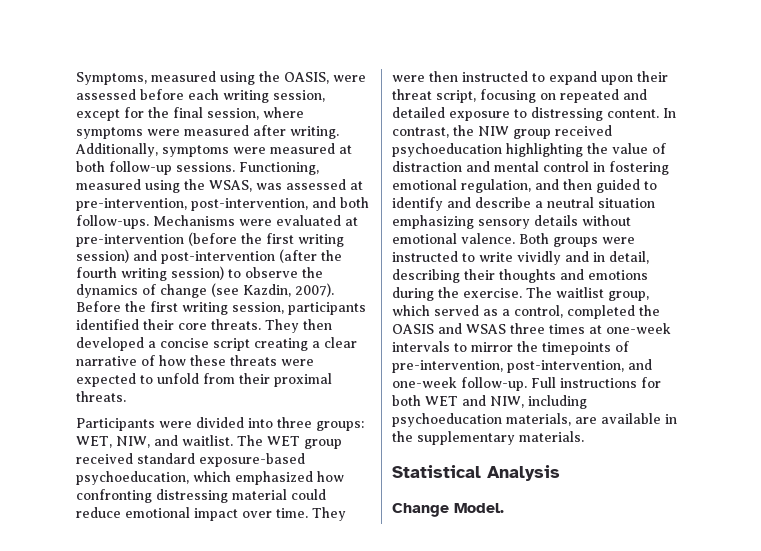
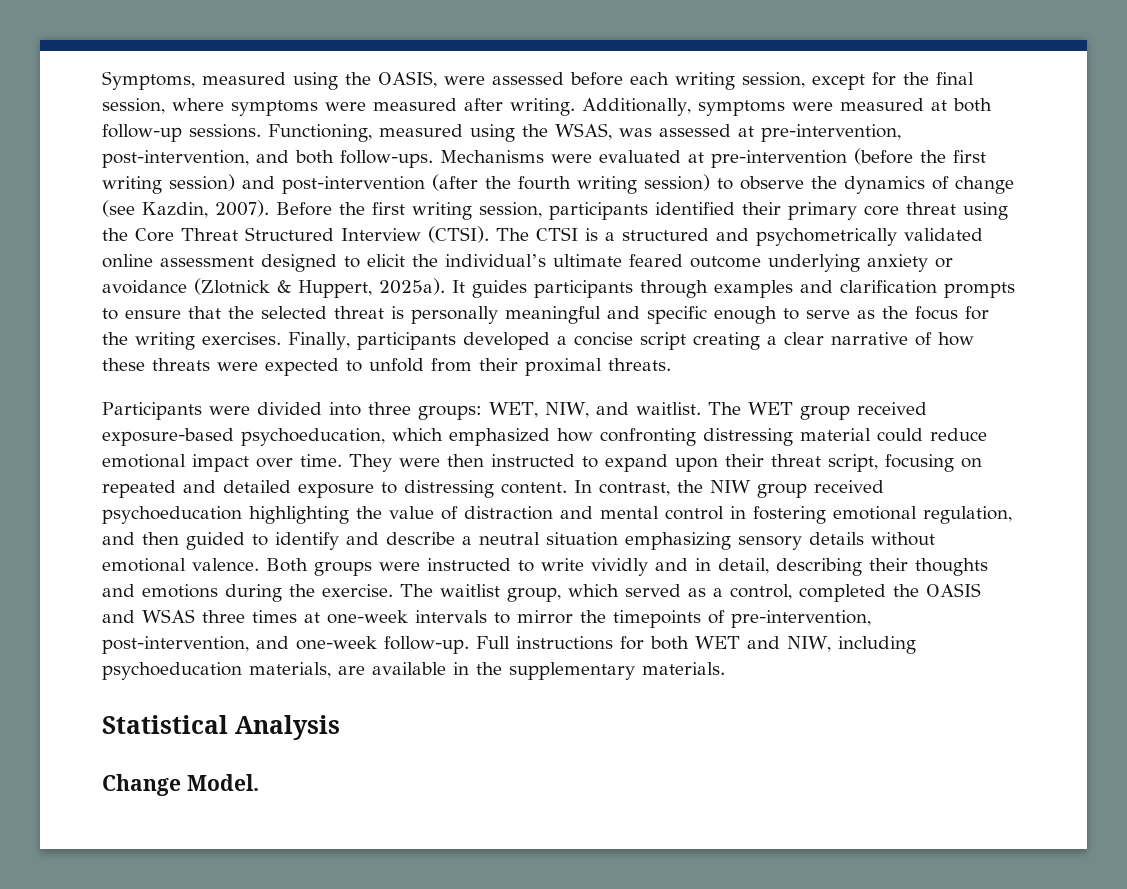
- Before the first writing session, participants identified their core threats. They then developed a concise script creating a clear narrative of how these threats were expected to unfold from their proximal threats.
+ Before the first writing session, participants identified their primary core threat using the Core Threat Structured Interview (CTSI). The CTSI is a structured and psychometrically validated online assessment designed to elicit the individual’s ultimate feared outcome underlying anxiety or avoidance (Zlotnick & Huppert, 2025a). It guides participants through examples and clarification prompts to ensure that the selected threat is personally meaningful and specific enough to serve as the focus for the writing exercises. Finally, participants developed a concise script creating a clear narrative of how these threats were expected to unfold from their proximal threats.
- The WET group received standard exposure-based psychoeducation, which emphasized how confronting distressing material could reduce emotional impact over time.
+ The WET group received exposure-based psychoeducation, which emphasized how confronting distressing material could reduce emotional impact over time.

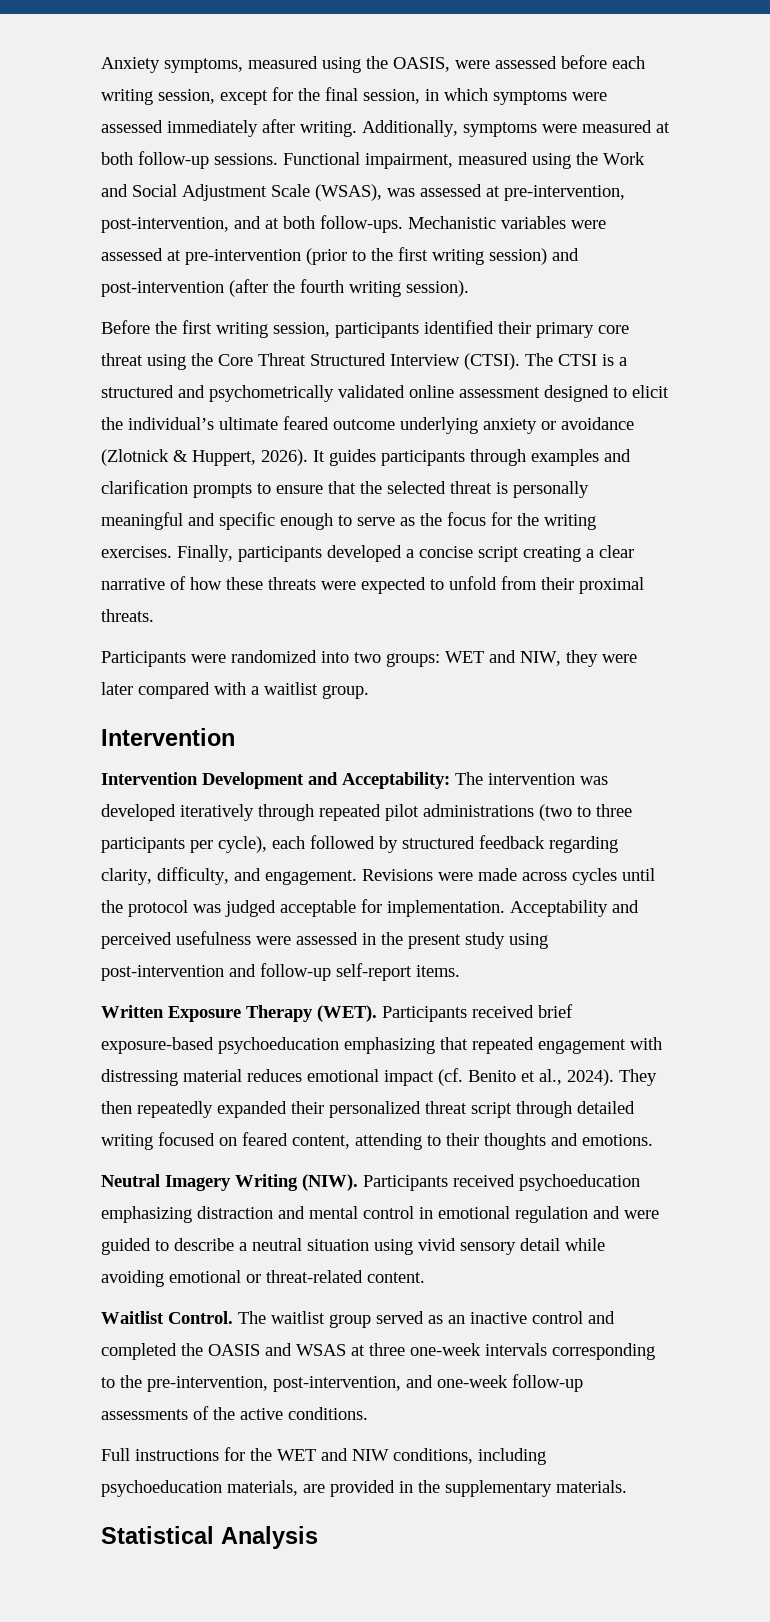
- Symptoms, measured using the OASIS, were assessed before each writing session, except for the final session, where symptoms were measured after writing.
+ Anxiety symptoms, measured using the OASIS, were assessed before each writing session, except for the final session, in which symptoms were assessed immediately after writing.
- Functioning, measured using the WSAS, was assessed at pre-intervention, post-intervention, and both follow-ups.
+ Functional impairment, measured using the Work and Social Adjustment Scale (WSAS), was assessed at pre-intervention, post-intervention, and at both follow-ups.
- Mechanisms were evaluated at pre-intervention (before the first writing session) and post-intervention (after the fourth writing session) to observe the dynamics of change (see Kazdin, 2007). Before the first writing session, participants identified their primary core threat using the Core Threat Structured Interview (CTSI).
+ Mechanistic variables were assessed at pre-intervention (prior to the first writing session) and post-intervention (after the fourth writing session).
+ Before the first writing session, participants identified their primary core threat using the Core Threat Structured Interview (CTSI).
- The CTSI is a structured and psychometrically validated online assessment designed to elicit the individual’s ultimate feared outcome underlying anxiety or avoidance (Zlotnick & Huppert, 2025a).
+ The CTSI is a structured and psychometrically validated online assessment designed to elicit the individual’s ultimate feared outcome underlying anxiety or avoidance (Zlotnick & Huppert, 2026).
- Participants were divided into three groups: WET, NIW, and waitlist. The WET group received exposure-based psychoeducation, which emphasized how confronting distressing material could reduce emotional impact over time. They were then instructed to expand upon their threat script, focusing on repeated and detailed exposure to distressing content. In contrast, the NIW group received psychoeducation highlighting the value of distraction and mental control in fostering emotional regulation, and then guided to identify and describe a neutral situation emphasizing sensory details without emotional valence. Both groups were instructed to write vividly and in detail, describing their thoughts and emotions during the exercise. The waitlist group, which served as a control, completed the OASIS and WSAS three times at one-week intervals to mirror the timepoints of pre-intervention, post-intervention, and one-week follow-up. Full instructions for both WET and NIW, including psychoeducation materials, are available in the supplementary materials.
+ Participants were randomized into two groups: WET and NIW, they were later compared with a waitlist group.
+ Intervention
+ Intervention Development and Acceptability: The intervention was developed iteratively through repeated pilot administrations (two to three participants per cycle), each followed by structured feedback regarding clarity, difficulty, and engagement. Revisions were made across cycles until the protocol was judged acceptable for implementation. Acceptability and perceived usefulness were assessed in the present study using post-intervention and follow-up self-report items.
+ Written Exposure Therapy (WET). Participants received brief exposure-based psychoeducation emphasizing that repeated engagement with distressing material reduces emotional impact (cf. Benito et al., 2024). They then repeatedly expanded their personalized threat script through detailed writing focused on feared content, attending to their thoughts and emotions.
+ Neutral Imagery Writing (NIW). Participants received psychoeducation emphasizing distraction and mental control in emotional regulation and were guided to describe a neutral situation using vivid sensory detail while avoiding emotional or threat-related content.
+ Waitlist Control. The waitlist group served as an inactive control and completed the OASIS and WSAS at three one-week intervals corresponding to the pre-intervention, post-intervention, and one-week follow-up assessments of the active conditions.
+ Full instructions for the WET and NIW conditions, including psychoeducation materials, are provided in the supplementary materials.
- Change Model.

